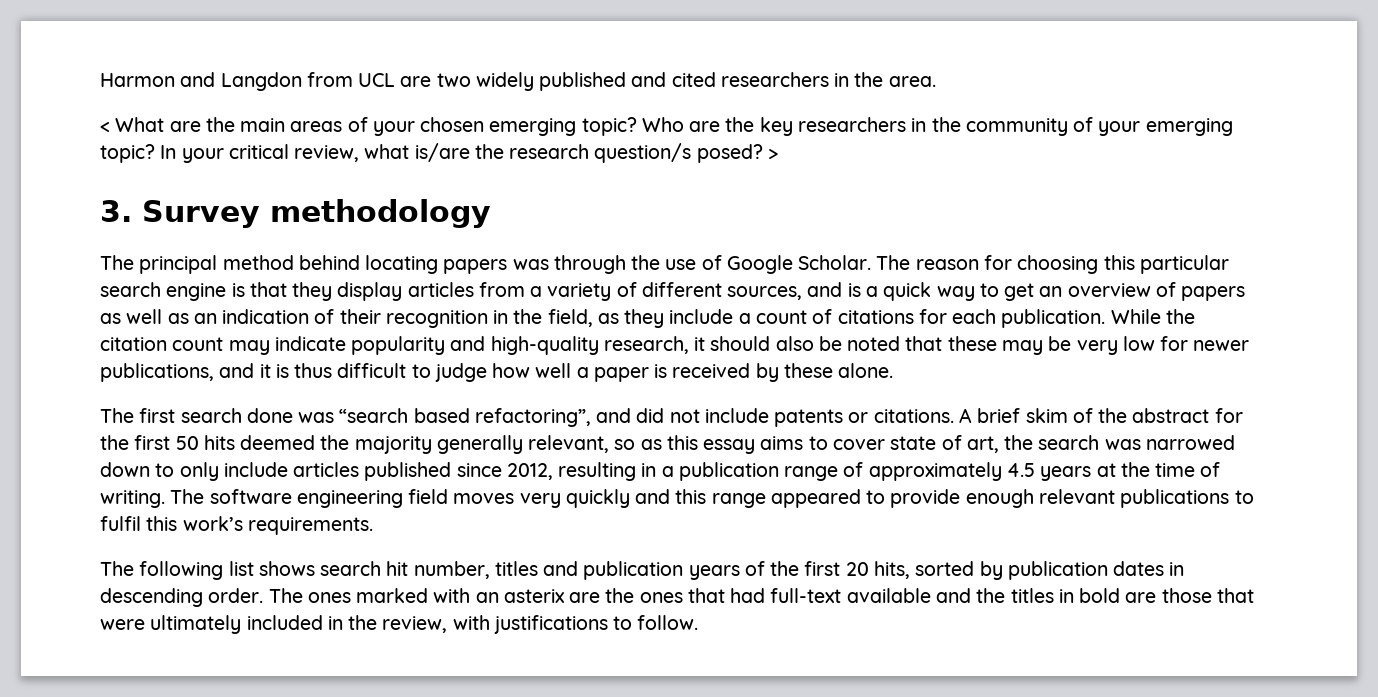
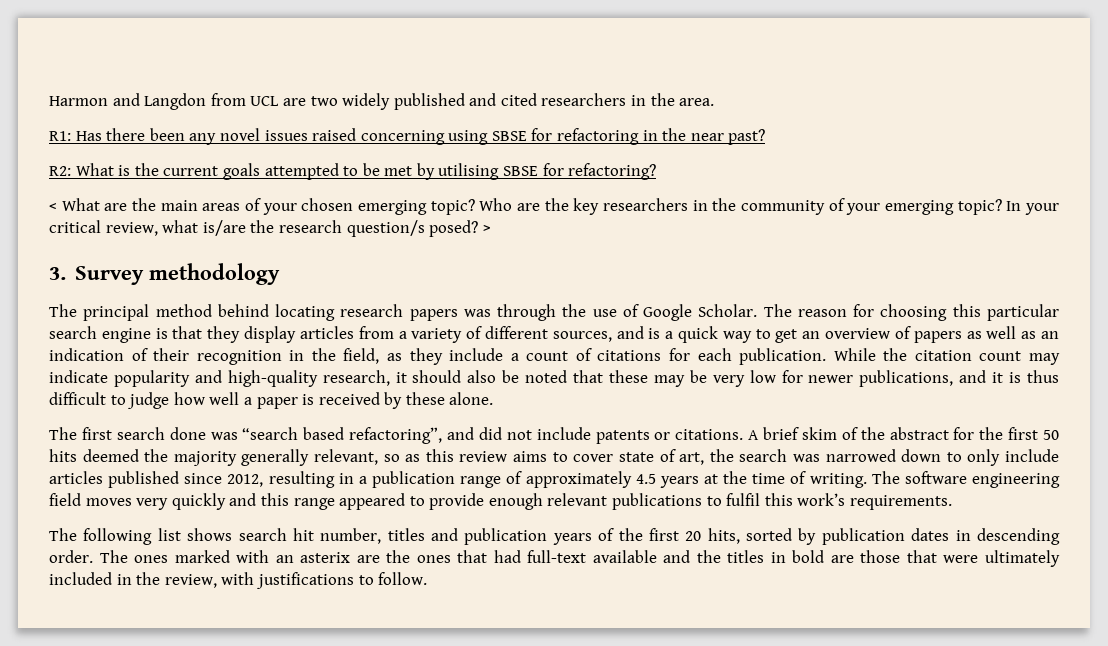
+ R1: Has there been any novel issues raised concerning using SBSE for refactoring in the near past?
+ R2: What is the current goals attempted to be met by utilising SBSE for refactoring?
- The principal method behind locating papers was through the use of Google Scholar.
+ The principal method behind locating research papers was through the use of Google Scholar.
- A brief skim of the abstract for the first 50 hits deemed the majority generally relevant, so as this essay aims to cover state of art, the search was narrowed down to only include articles published since 2012, resulting in a publication range of approximately 4.5 years at the time of writing.
+ A brief skim of the abstract for the first 50 hits deemed the majority generally relevant, so as this review aims to cover state of art, the search was narrowed down to only include articles published since 2012, resulting in a publication range of approximately 4.5 years at the time of writing.

